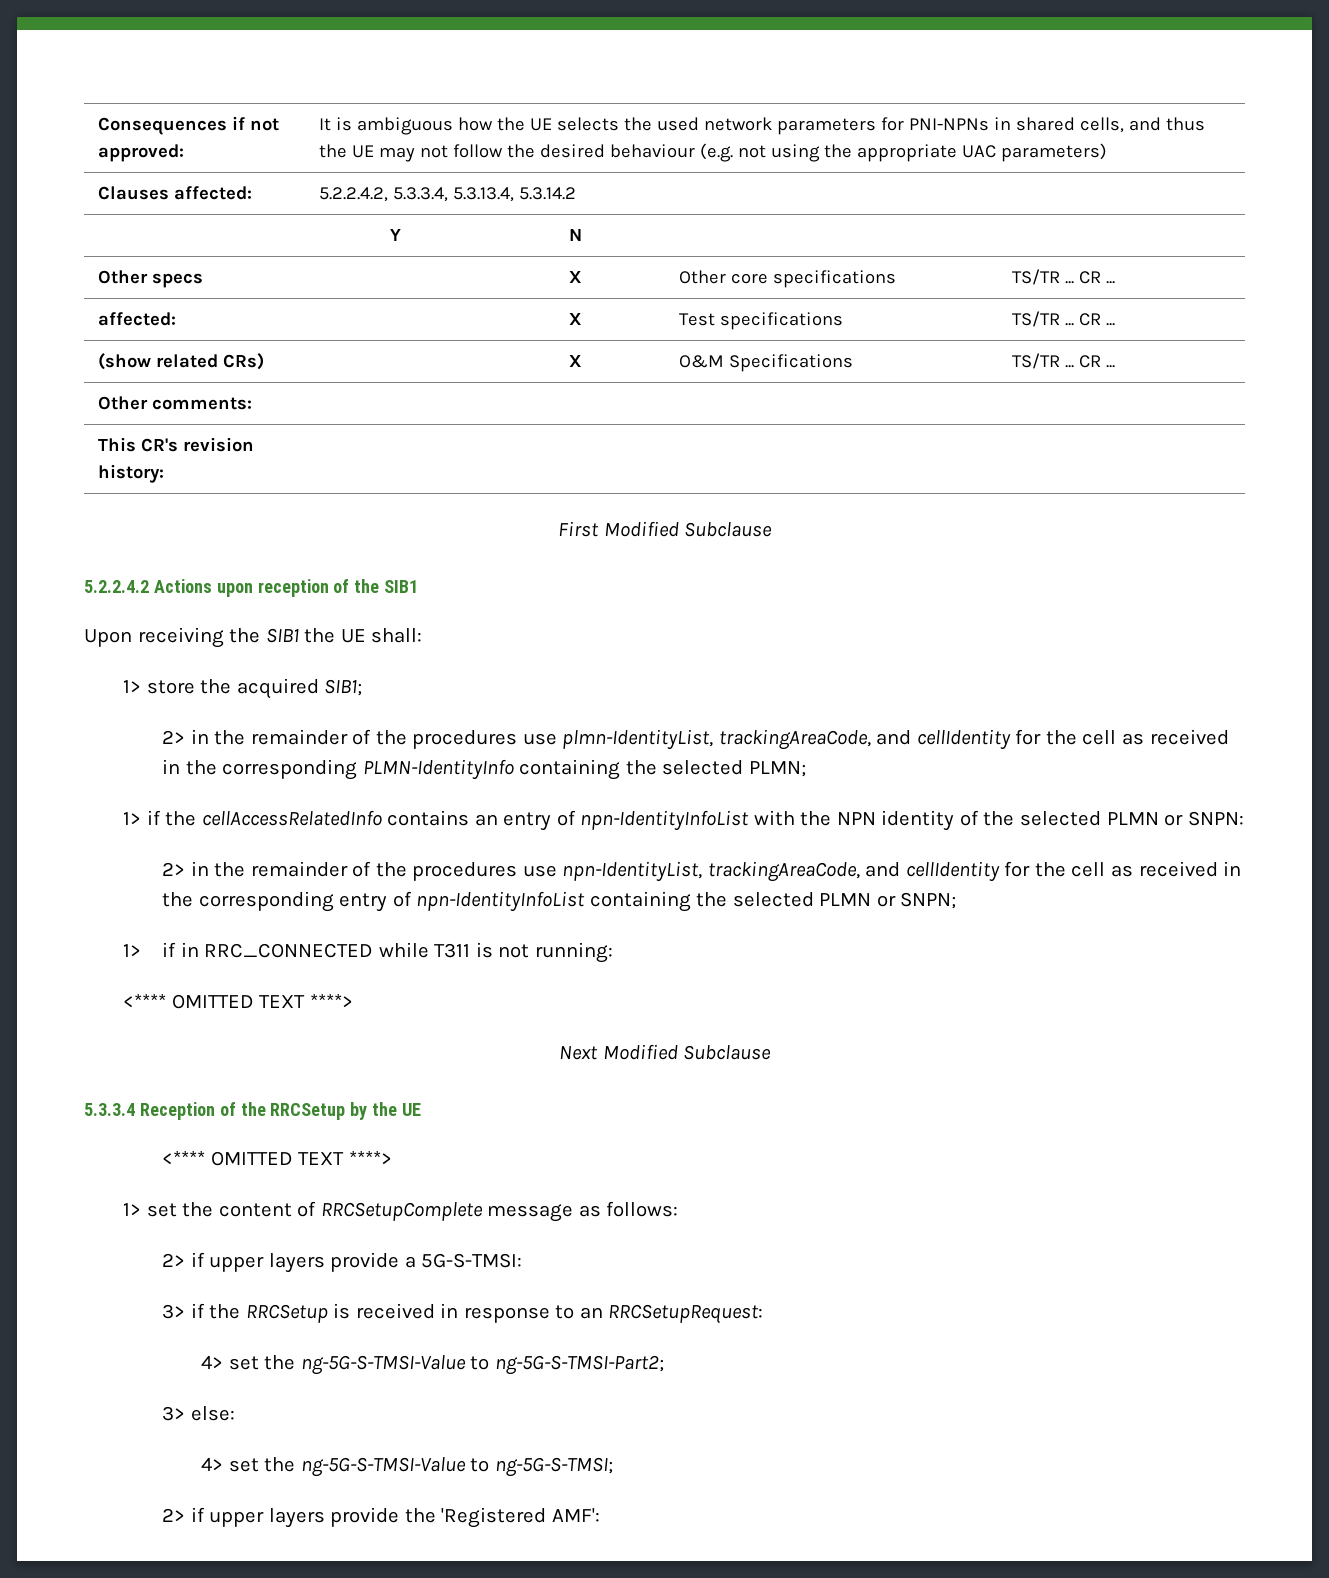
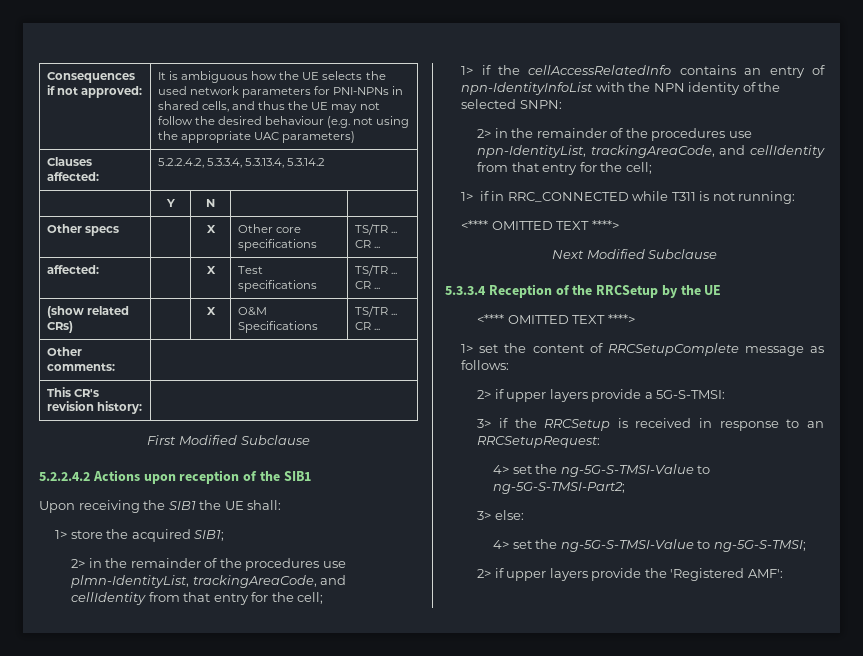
- 2> in the remainder of the procedures use plmn-IdentityList, trackingAreaCode, and cellIdentity for the cell as received in the corresponding PLMN-IdentityInfo containing the selected PLMN;
+ 2> in the remainder of the procedures use plmn-IdentityList, trackingAreaCode, and cellIdentity from that entry for the cell;
- 1> if the cellAccessRelatedInfo contains an entry of npn-IdentityInfoList with the NPN identity of the selected PLMN or SNPN:
+ 1> if the cellAccessRelatedInfo contains an entry of npn-IdentityInfoList with the NPN identity of the selected SNPN:
- 2> in the remainder of the procedures use npn-IdentityList, trackingAreaCode, and cellIdentity for the cell as received in the corresponding entry of npn-IdentityInfoList containing the selected PLMN or SNPN;
+ 2> in the remainder of the procedures use npn-IdentityList, trackingAreaCode, and cellIdentity from that entry for the cell;

